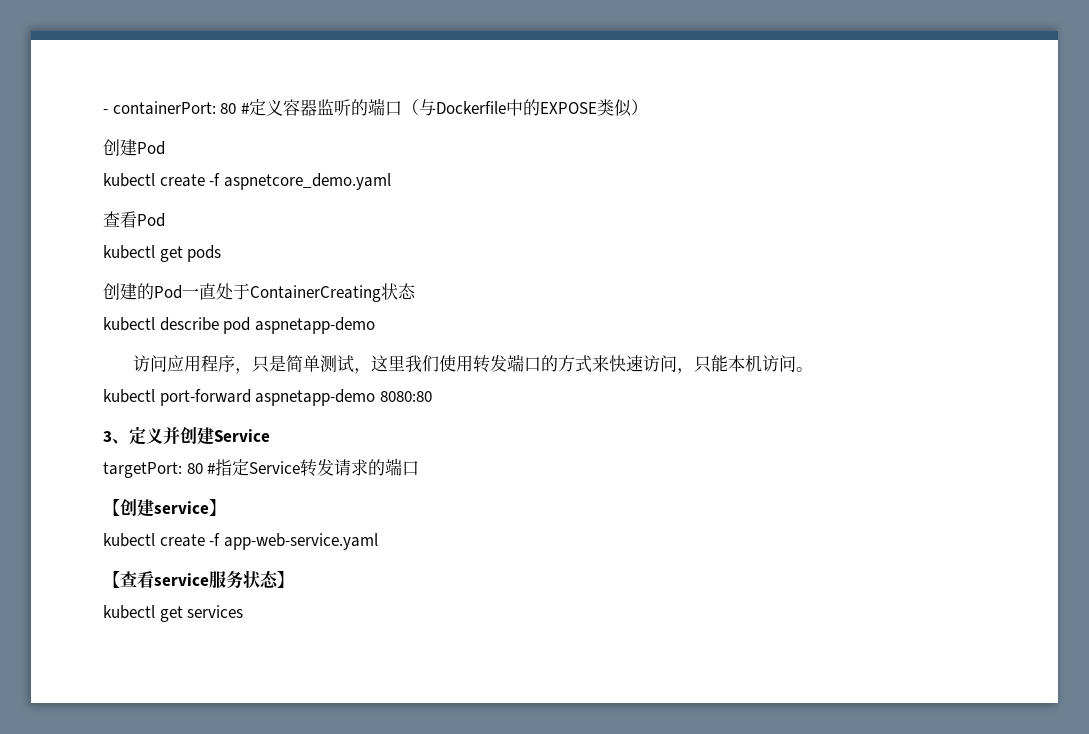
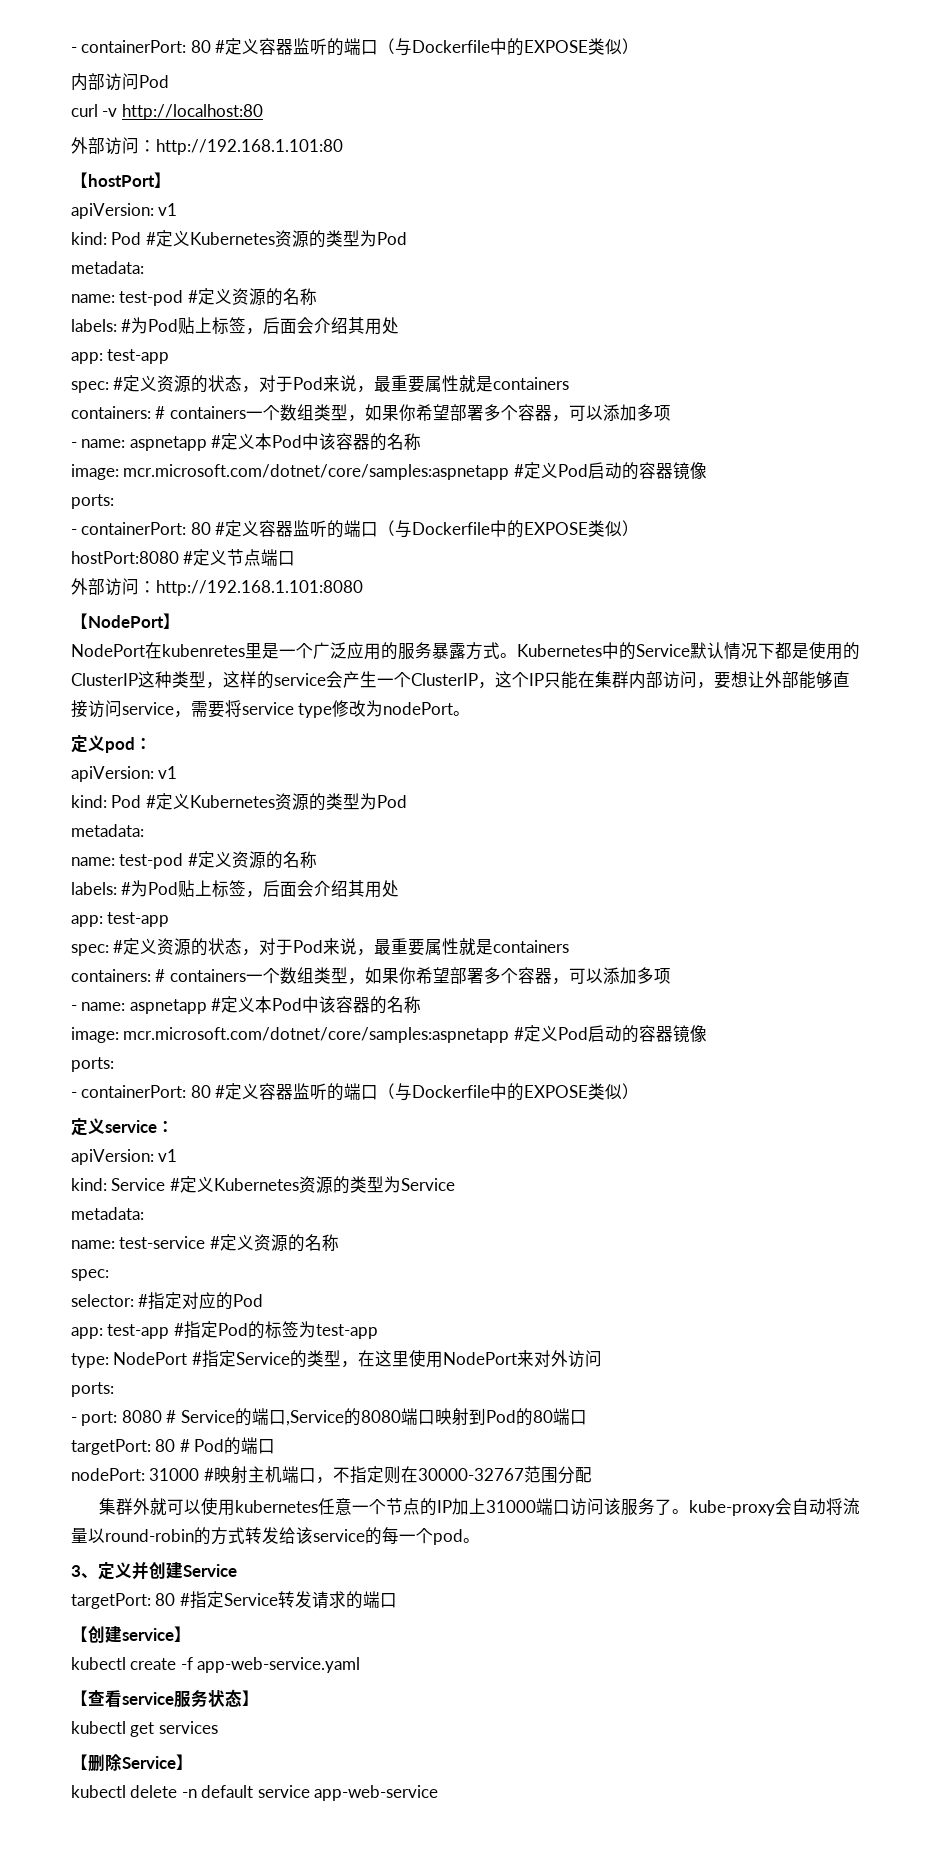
- 创建Pod
- kubectl create -f aspnetcore_demo.yaml
- 查看Pod
- kubectl get pods
- 创建的Pod一直处于ContainerCreating状态
- kubectl describe pod aspnetapp-demo
- 访问应用程序，只是简单测试，这里我们使用转发端口的方式来快速访问，只能本机访问。
- kubectl port-forward aspnetapp-demo 8080:80
+ 内部访问Pod
+ curl -v http://localhost:80
+ 外部访问：http://192.168.1.101:80
+ 【hostPort】
+ apiVersion: v1
+ kind: Pod #定义Kubernetes资源的类型为Pod
+ metadata:
+ name: test-pod #定义资源的名称
+ labels: #为Pod贴上标签，后面会介绍其用处
+ app: test-app
+ spec: #定义资源的状态，对于Pod来说，最重要属性就是containers
+ containers: # containers一个数组类型，如果你希望部署多个容器，可以添加多项
+ - name: aspnetapp #定义本Pod中该容器的名称
+ image: mcr.microsoft.com/dotnet/core/samples:aspnetapp #定义Pod启动的容器镜像
+ ports:
+ - containerPort: 80 #定义容器监听的端口（与Dockerfile中的EXPOSE类似）
+ hostPort:8080 #定义节点端口
+ 外部访问：http://192.168.1.101:8080
+ 【NodePort】
+ NodePort在kubenretes里是一个广泛应用的服务暴露方式。Kubernetes中的Service默认情况下都是使用的ClusterIP这种类型，这样的service会产生一个ClusterIP，这个IP只能在集群内部访问，要想让外部能够直接访问service，需要将service type修改为nodePort。
+ 定义pod：
+ apiVersion: v1
+ kind: Pod #定义Kubernetes资源的类型为Pod
+ metadata:
+ name: test-pod #定义资源的名称
+ labels: #为Pod贴上标签，后面会介绍其用处
+ app: test-app
+ spec: #定义资源的状态，对于Pod来说，最重要属性就是containers
+ containers: # containers一个数组类型，如果你希望部署多个容器，可以添加多项
+ - name: aspnetapp #定义本Pod中该容器的名称
+ image: mcr.microsoft.com/dotnet/core/samples:aspnetapp #定义Pod启动的容器镜像
+ ports:
+ - containerPort: 80 #定义容器监听的端口（与Dockerfile中的EXPOSE类似）
+ 定义service：
+ apiVersion: v1
+ kind: Service #定义Kubernetes资源的类型为Service
+ metadata:
+ name: test-service #定义资源的名称
+ spec:
+ selector: #指定对应的Pod
+ app: test-app #指定Pod的标签为test-app
+ type: NodePort #指定Service的类型，在这里使用NodePort来对外访问
+ ports:
+ - port: 8080 # Service的端口,Service的8080端口映射到Pod的80端口
+ targetPort: 80 # Pod的端口
+ nodePort: 31000 #映射主机端口，不指定则在30000-32767范围分配
+ 集群外就可以使用kubernetes任意一个节点的IP加上31000端口访问该服务了。kube-proxy会自动将流量以round-robin的方式转发给该service的每一个pod。
+ 【删除Service】
+ kubectl delete -n default service app-web-service

